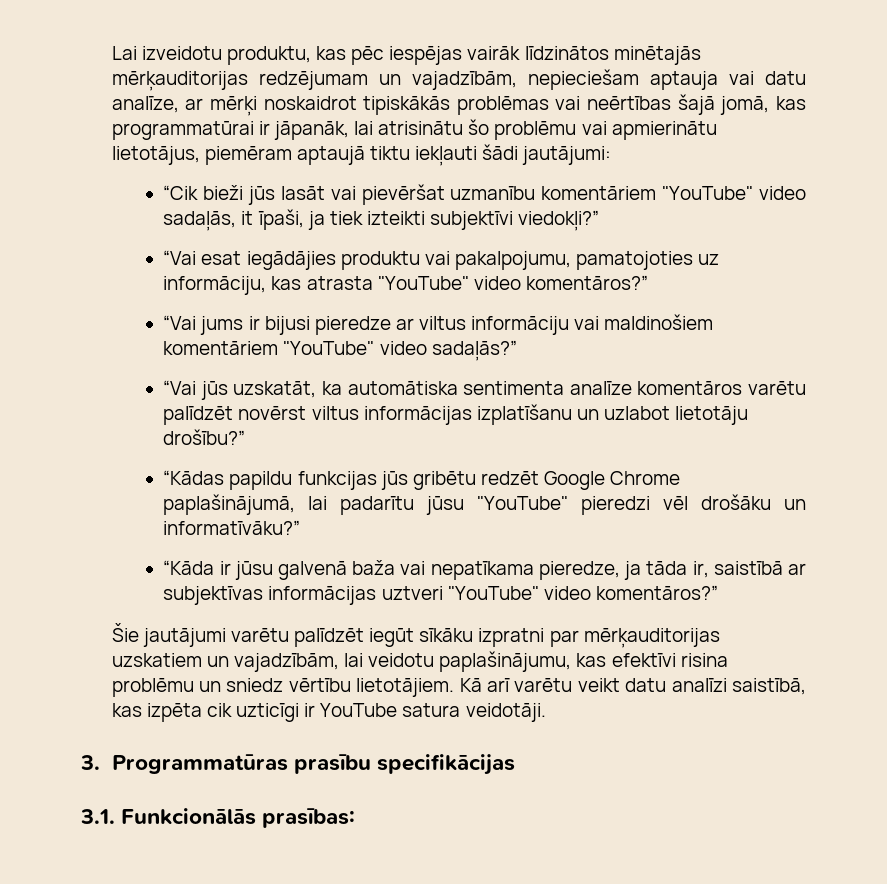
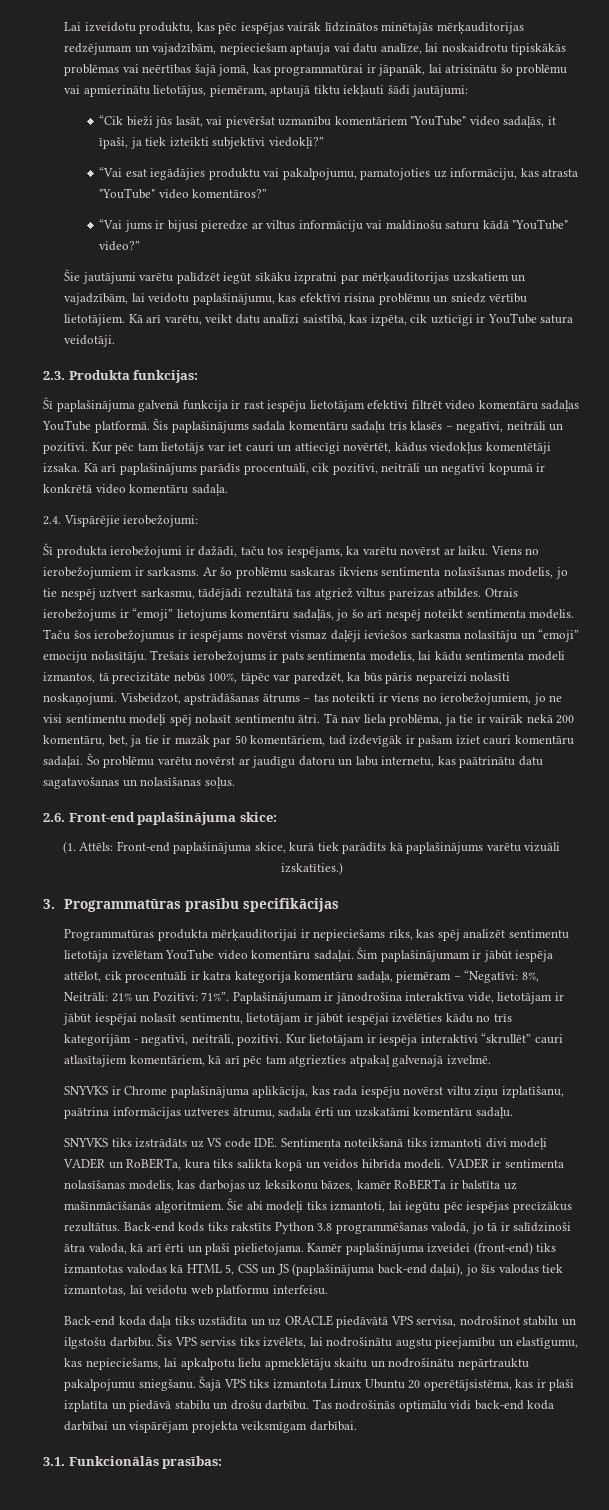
- Lai izveidotu produktu, kas pēc iespējas vairāk līdzinātos minētajās mērķauditorijas redzējumam un vajadzībām, nepieciešam aptauja vai datu analīze, ar mērķi noskaidrot tipiskākās problēmas vai neērtības šajā jomā, kas programmatūrai ir jāpanāk, lai atrisinātu šo problēmu vai apmierinātu lietotājus, piemēram aptaujā tiktu iekļauti šādi jautājumi:
+ Lai izveidotu produktu, kas pēc iespējas vairāk līdzinātos minētajās mērķauditorijas redzējumam un vajadzībām, nepieciešam aptauja vai datu analīze, lai noskaidrotu tipiskākās problēmas vai neērtības šajā jomā, kas programmatūrai ir jāpanāk, lai atrisinātu šo problēmu vai apmierinātu lietotājus, piemēram, aptaujā tiktu iekļauti šādi jautājumi:
- “Cik bieži jūs lasāt vai pievēršat uzmanību komentāriem "YouTube" video sadaļās, it īpaši, ja tiek izteikti subjektīvi viedokļi?”
+ “Cik bieži jūs lasāt, vai pievēršat uzmanību komentāriem "YouTube" video sadaļās, it īpaši, ja tiek izteikti subjektīvi viedokļi?”
- “Vai jums ir bijusi pieredze ar viltus informāciju vai maldinošiem komentāriem "YouTube" video sadaļās?”
- “Vai jūs uzskatāt, ka automātiska sentimenta analīze komentāros varētu palīdzēt novērst viltus informācijas izplatīšanu un uzlabot lietotāju drošību?”
- “Kādas papildu funkcijas jūs gribētu redzēt Google Chrome paplašinājumā, lai padarītu jūsu "YouTube" pieredzi vēl drošāku un informatīvāku?”
- “Kāda ir jūsu galvenā baža vai nepatīkama pieredze, ja tāda ir, saistībā ar subjektīvas informācijas uztveri "YouTube" video komentāros?”
+ “Vai jums ir bijusi pieredze ar viltus informāciju vai maldinošu saturu kādā "YouTube" video?”
- Kā arī varētu veikt datu analīzi saistībā, kas izpēta cik uzticīgi ir YouTube satura veidotāji.
+ Kā arī varētu, veikt datu analīzi saistībā, kas izpēta, cik uzticīgi ir YouTube satura veidotāji.
+ 2.3. Produkta funkcijas:
+ Šī paplašinājuma galvenā funkcija ir rast iespēju lietotājam efektīvi filtrēt video komentāru sadaļas YouTube platformā. Šis paplašinājums sadala komentāru sadaļu trīs klasēs – negatīvi, neitrāli un pozitīvi. Kur pēc tam lietotājs var iet cauri un attiecīgi novērtēt, kādus viedokļus komentētāji izsaka. Kā arī paplašinājums parādīs procentuāli, cik pozitīvi, neitrāli un negatīvi kopumā ir konkrētā video komentāru sadaļa.
+ 2.4. Vispārējie ierobežojumi:
+ Šī produkta ierobežojumi ir dažādi, taču tos iespējams, ka varētu novērst ar laiku. Viens no ierobežojumiem ir sarkasms. Ar šo problēmu saskaras ikviens sentimenta nolasīšanas modelis, jo tie nespēj uztvert sarkasmu, tādējādi rezultātā tas atgriež viltus pareizas atbildes. Otrais ierobežojums ir “emoji” lietojums komentāru sadaļās, jo šo arī nespēj noteikt sentimenta modelis. Taču šos ierobežojumus ir iespējams novērst vismaz daļēji ieviešos sarkasma nolasītāju un “emoji” emociju nolasītāju. Trešais ierobežojums ir pats sentimenta modelis, lai kādu sentimenta modeli izmantos, tā precizitāte nebūs 100%, tāpēc var paredzēt, ka būs pāris nepareizi nolasīti noskaņojumi. Visbeidzot, apstrādāšanas ātrums – tas noteikti ir viens no ierobežojumiem, jo ne visi sentimentu modeļi spēj nolasīt sentimentu ātri. Tā nav liela problēma, ja tie ir vairāk nekā 200 komentāru, bet, ja tie ir mazāk par 50 komentāriem, tad izdevīgāk ir pašam iziet cauri komentāru sadaļai. Šo problēmu varētu novērst ar jaudīgu datoru un labu internetu, kas paātrinātu datu sagatavošanas un nolasīšanas soļus.
+ 2.6. Front-end paplašinājuma skice:
+ (1. Attēls: Front-end paplašinājuma skice, kurā tiek parādīts kā paplašinājums varētu vizuāli izskatīties.)
  3. Programmatūras prasību specifikācijas
+ Programmatūras produkta mērķauditorijai ir nepieciešams rīks, kas spēj analizēt sentimentu lietotāja izvēlētam YouTube video komentāru sadaļai. Šim paplašinājumam ir jābūt iespēja attēlot, cik procentuāli ir katra kategorija komentāru sadaļa, piemēram – “Negatīvi: 8%, Neitrāli: 21% un Pozitīvi: 71%”. Paplašinājumam ir jānodrošina interaktīva vide, lietotājam ir jābūt iespējai nolasīt sentimentu, lietotājam ir jābūt iespējai izvēlēties kādu no trīs kategorijām - negatīvi, neitrāli, pozitīvi. Kur lietotājam ir iespēja interaktīvi “skrullēt” cauri atlasītajiem komentāriem, kā arī pēc tam atgriezties atpakaļ galvenajā izvelmē.
+ SNYVKS ir Chrome paplašinājuma aplikācija, kas rada iespēju novērst viltu ziņu izplatīšanu, paātrina informācijas uztveres ātrumu, sadala ērti un uzskatāmi komentāru sadaļu.
+ SNYVKS tiks izstrādāts uz VS code IDE. Sentimenta noteikšanā tiks izmantoti divi modeļi VADER un RoBERTa, kura tiks salikta kopā un veidos hibrīda modeli. VADER ir sentimenta nolasīšanas modelis, kas darbojas uz leksikonu bāzes, kamēr RoBERTa ir balstīta uz mašīnmācīšanās algoritmiem. Šie abi modeļi tiks izmantoti, lai iegūtu pēc iespējas precīzākus rezultātus. Back-end kods tiks rakstīts Python 3.8 programmēšanas valodā, jo tā ir salīdzinoši ātra valoda, kā arī ērti un plaši pielietojama. Kamēr paplašinājuma izveidei (front-end) tiks izmantotas valodas kā HTML 5, CSS un JS (paplašinājuma back-end daļai), jo šīs valodas tiek izmantotas, lai veidotu web platformu interfeisu.
+ Back-end koda daļa tiks uzstādīta un uz ORACLE piedāvātā VPS servisa, nodrošinot stabilu un ilgstošu darbību. Šis VPS serviss tiks izvēlēts, lai nodrošinātu augstu pieejamību un elastīgumu, kas nepieciešams, lai apkalpotu lielu apmeklētāju skaitu un nodrošinātu nepārtrauktu pakalpojumu sniegšanu. Šajā VPS tiks izmantota Linux Ubuntu 20 operētājsistēma, kas ir plaši izplatīta un piedāvā stabilu un drošu darbību. Tas nodrošinās optimālu vidi back-end koda darbībai un vispārējam projekta veiksmīgam darbībai.

